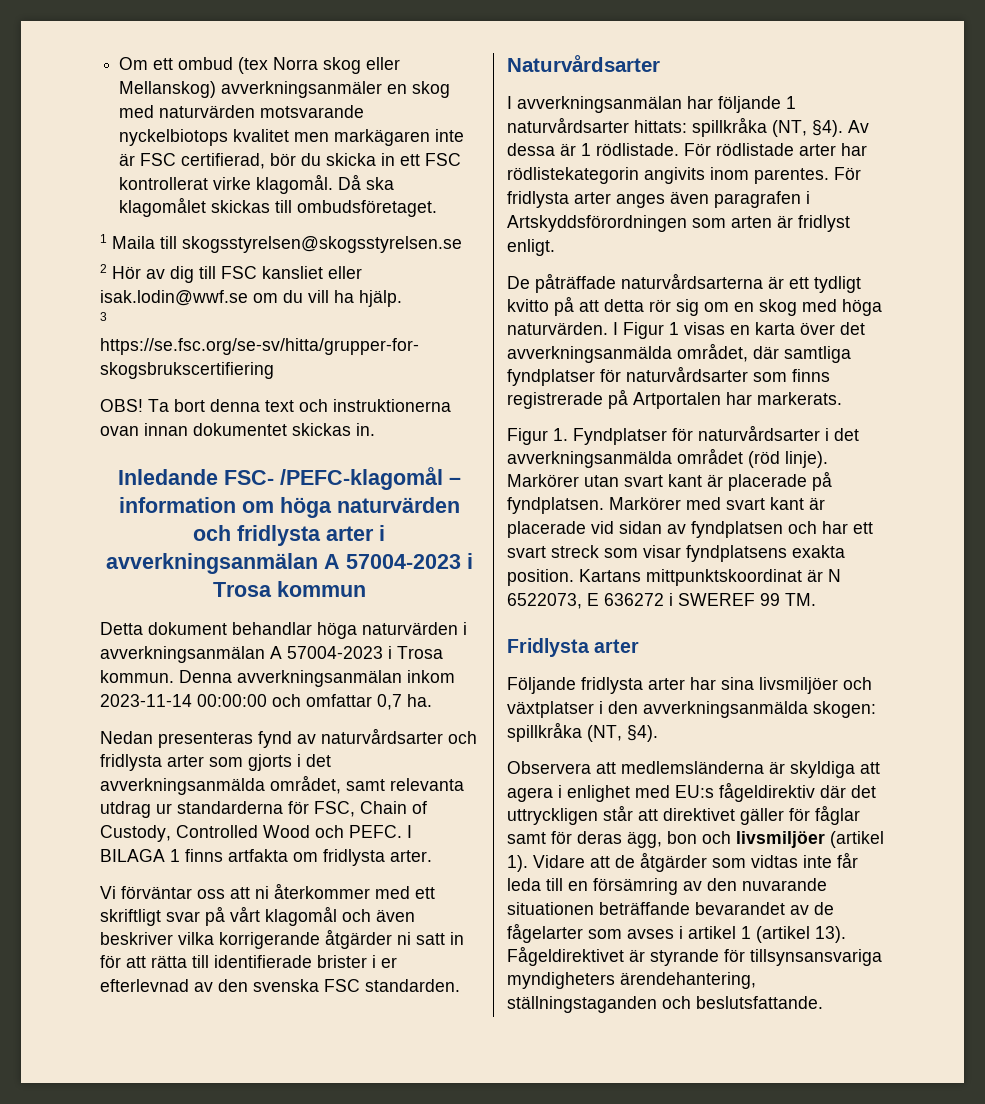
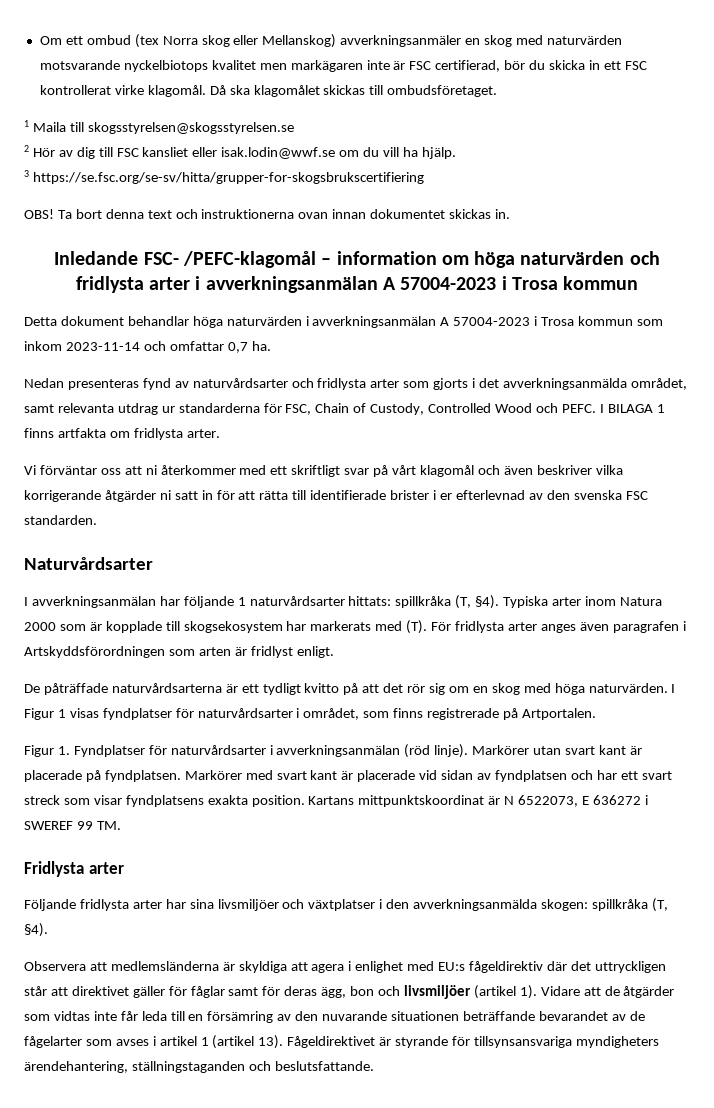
- Detta dokument behandlar höga naturvärden i avverkningsanmälan A 57004-2023 i Trosa kommun. Denna avverkningsanmälan inkom 2023-11-14 00:00:00 och omfattar 0,7 ha.
+ Detta dokument behandlar höga naturvärden i avverkningsanmälan A 57004-2023 i Trosa kommun som inkom 2023-11-14 och omfattar 0,7 ha.
- I avverkningsanmälan har följande 1 naturvårdsarter hittats: spillkråka (NT, §4). Av dessa är 1 rödlistade. För rödlistade arter har rödlistekategorin angivits inom parentes. För fridlysta arter anges även paragrafen i Artskyddsförordningen som arten är fridlyst enligt.
+ I avverkningsanmälan har följande 1 naturvårdsarter hittats: spillkråka (T, §4). Typiska arter inom Natura 2000 som är kopplade till skogsekosystem har markerats med (T). För fridlysta arter anges även paragrafen i Artskyddsförordningen som arten är fridlyst enligt.
- De påträffade naturvårdsarterna är ett tydligt kvitto på att detta rör sig om en skog med höga naturvärden.
+ De påträffade naturvårdsarterna är ett tydligt kvitto på att det rör sig om en skog med höga naturvärden.
- I Figur 1 visas en karta över det avverkningsanmälda området, där samtliga fyndplatser för naturvårdsarter som finns registrerade på Artportalen har markerats.
+ I Figur 1 visas fyndplatser för naturvårdsarter i området, som finns registrerade på Artportalen.
- Figur 1. Fyndplatser för naturvårdsarter i det avverkningsanmälda området (röd linje).
+ Figur 1. Fyndplatser för naturvårdsarter i avverkningsanmälan (röd linje).
- Följande fridlysta arter har sina livsmiljöer och växtplatser i den avverkningsanmälda skogen: spillkråka (NT, §4).
+ Följande fridlysta arter har sina livsmiljöer och växtplatser i den avverkningsanmälda skogen: spillkråka (T, §4).

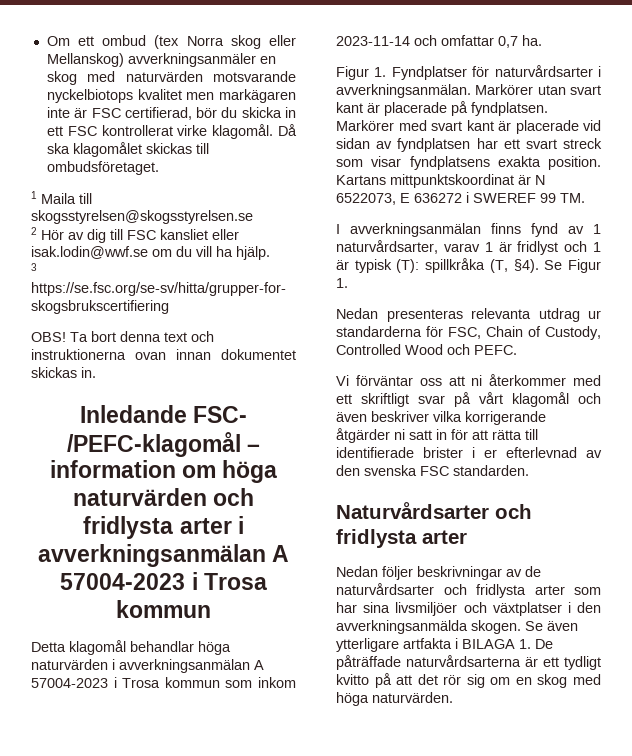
- Detta dokument behandlar höga naturvärden i avverkningsanmälan A 57004-2023 i Trosa kommun som inkom 2023-11-14 och omfattar 0,7 ha.
+ Detta klagomål behandlar höga naturvärden i avverkningsanmälan A 57004-2023 i Trosa kommun som inkom 2023-11-14 och omfattar 0,7 ha.
- Nedan presenteras fynd av naturvårdsarter och fridlysta arter som gjorts i det avverkningsanmälda området, samt relevanta utdrag ur standarderna för FSC, Chain of Custody, Controlled Wood och PEFC. I BILAGA 1 finns artfakta om fridlysta arter.
+ Figur 1. Fyndplatser för naturvårdsarter i avverkningsanmälan. Markörer utan svart kant är placerade på fyndplatsen. Markörer med svart kant är placerade vid sidan av fyndplatsen har ett svart streck som visar fyndplatsens exakta position. Kartans mittpunktskoordinat är N 6522073, E 636272 i SWEREF 99 TM.
+ I avverkningsanmälan finns fynd av 1 naturvårdsarter, varav 1 är fridlyst och 1 är typisk (T): spillkråka (T, §4). Se Figur 1.
+ Nedan presenteras relevanta utdrag ur standarderna för FSC, Chain of Custody, Controlled Wood och PEFC.
- Naturvårdsarter
- I avverkningsanmälan har följande 1 naturvårdsarter hittats: spillkråka (T, §4). Typiska arter inom Natura 2000 som är kopplade till skogsekosystem har markerats med (T). För fridlysta arter anges även paragrafen i Artskyddsförordningen som arten är fridlyst enligt.
- De påträffade naturvårdsarterna är ett tydligt kvitto på att det rör sig om en skog med höga naturvärden. I Figur 1 visas fyndplatser för naturvårdsarter i området, som finns registrerade på Artportalen.
- Figur 1. Fyndplatser för naturvårdsarter i avverkningsanmälan (röd linje). Markörer utan svart kant är placerade på fyndplatsen. Markörer med svart kant är placerade vid sidan av fyndplatsen och har ett svart streck som visar fyndplatsens exakta position. Kartans mittpunktskoordinat är N 6522073, E 636272 i SWEREF 99 TM.
- Fridlysta arter
- Följande fridlysta arter har sina livsmiljöer och växtplatser i den avverkningsanmälda skogen: spillkråka (T, §4).
- Observera att medlemsländerna är skyldiga att agera i enlighet med EU:s fågeldirektiv där det uttryckligen står att direktivet gäller för fåglar samt för deras ägg, bon och livsmiljöer (artikel 1). Vidare att de åtgärder som vidtas inte får leda till en försämring av den nuvarande situationen beträffande bevarandet av de fågelarter som avses i artikel 1 (artikel 13). Fågeldirektivet är styrande för tillsynsansvariga myndigheters ärendehantering, ställningstaganden och beslutsfattande.
+ Naturvårdsarter och fridlysta arter
+ Nedan följer beskrivningar av de naturvårdsarter och fridlysta arter som har sina livsmiljöer och växtplatser i den avverkningsanmälda skogen. Se även ytterligare artfakta i BILAGA 1. De påträffade naturvårdsarterna är ett tydligt kvitto på att det rör sig om en skog med höga naturvärden.

